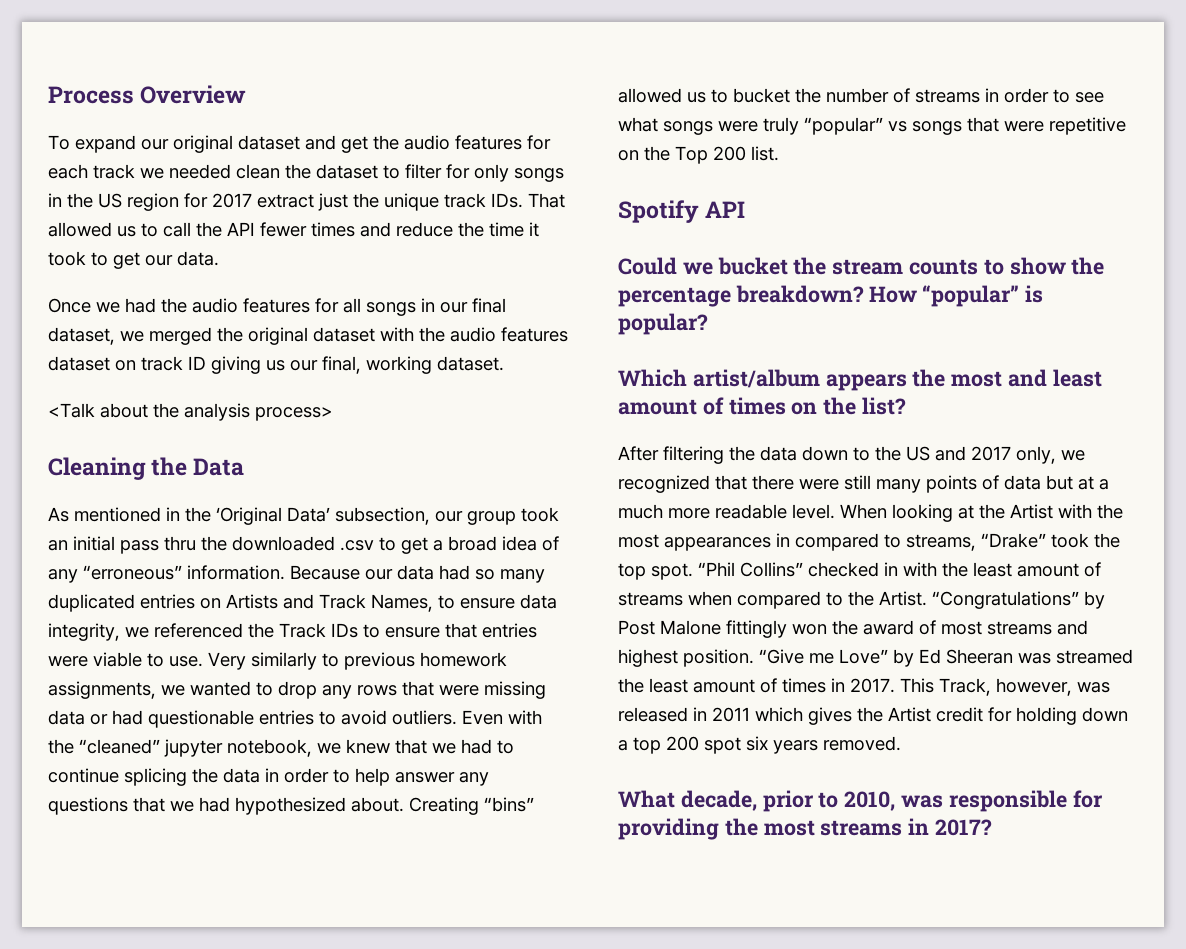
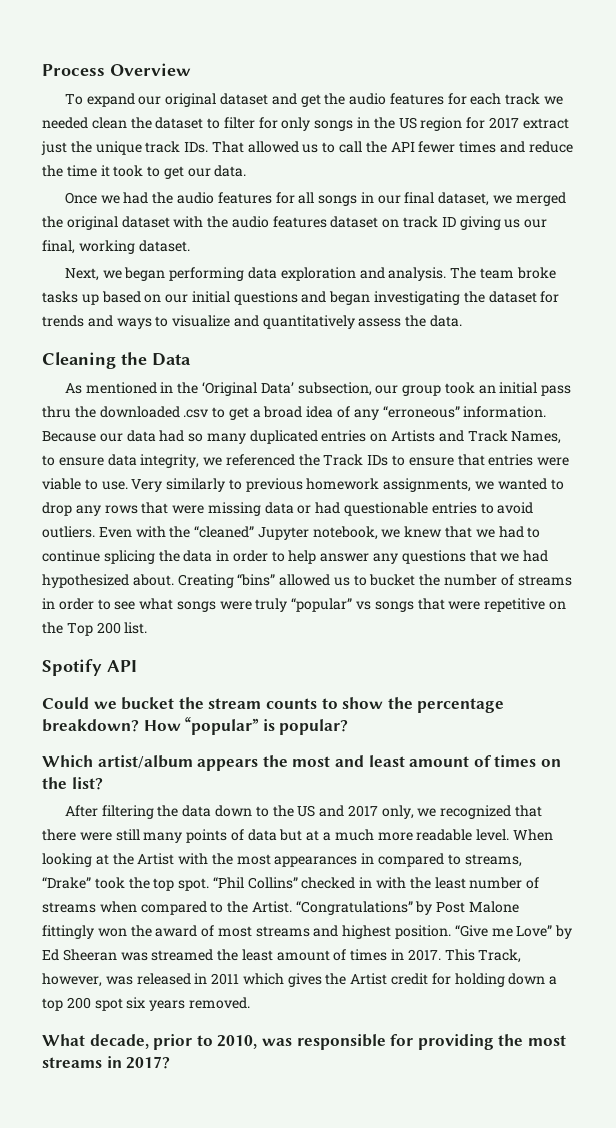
- <Talk about the analysis process>
+ Next, we began performing data exploration and analysis. The team broke tasks up based on our initial questions and began investigating the dataset for trends and ways to visualize and quantitatively assess the data.
- Even with the “cleaned” jupyter notebook, we knew that we had to continue splicing the data in order to help answer any questions that we had hypothesized about.
+ Even with the “cleaned” Jupyter notebook, we knew that we had to continue splicing the data in order to help answer any questions that we had hypothesized about.
- “Phil Collins” checked in with the least amount of streams when compared to the Artist.
+ “Phil Collins” checked in with the least number of streams when compared to the Artist.

